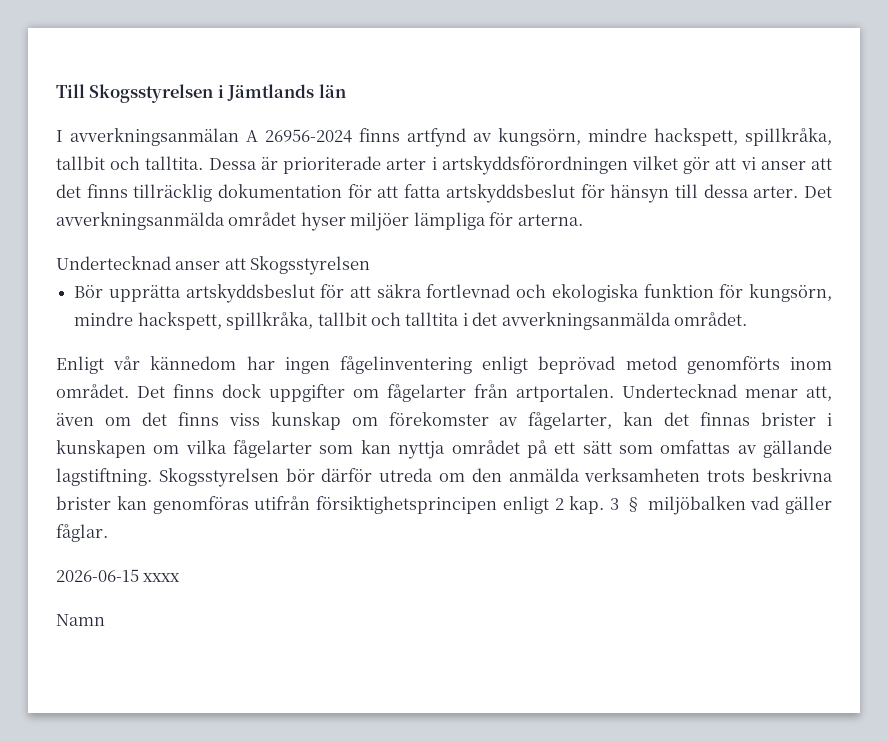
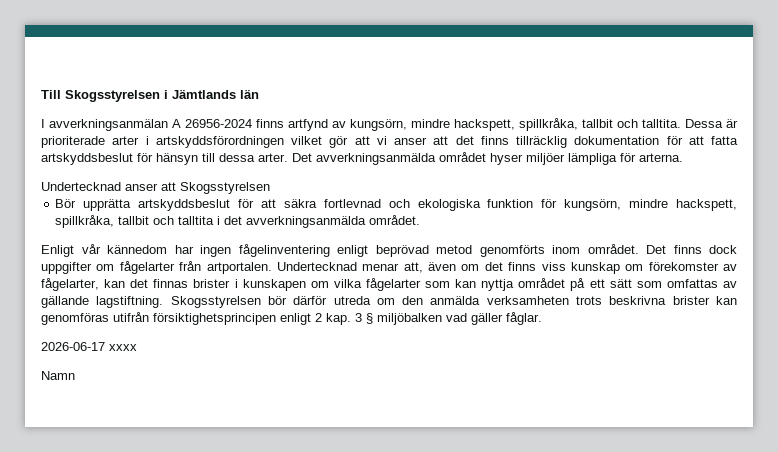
- 2026-06-15 xxxx
+ 2026-06-17 xxxx

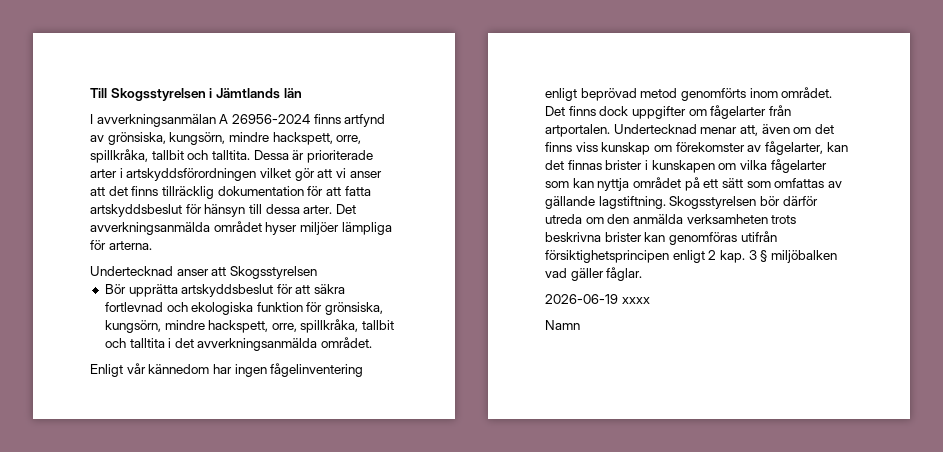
- I avverkningsanmälan A 26956-2024 finns artfynd av kungsörn, mindre hackspett, spillkråka, tallbit och talltita.
+ I avverkningsanmälan A 26956-2024 finns artfynd av grönsiska, kungsörn, mindre hackspett, orre, spillkråka, tallbit och talltita.
- Bör upprätta artskyddsbeslut för att säkra fortlevnad och ekologiska funktion för kungsörn, mindre hackspett, spillkråka, tallbit och talltita i det avverkningsanmälda området.
+ Bör upprätta artskyddsbeslut för att säkra fortlevnad och ekologiska funktion för grönsiska, kungsörn, mindre hackspett, orre, spillkråka, tallbit och talltita i det avverkningsanmälda området.
- 2026-06-17 xxxx
+ 2026-06-19 xxxx

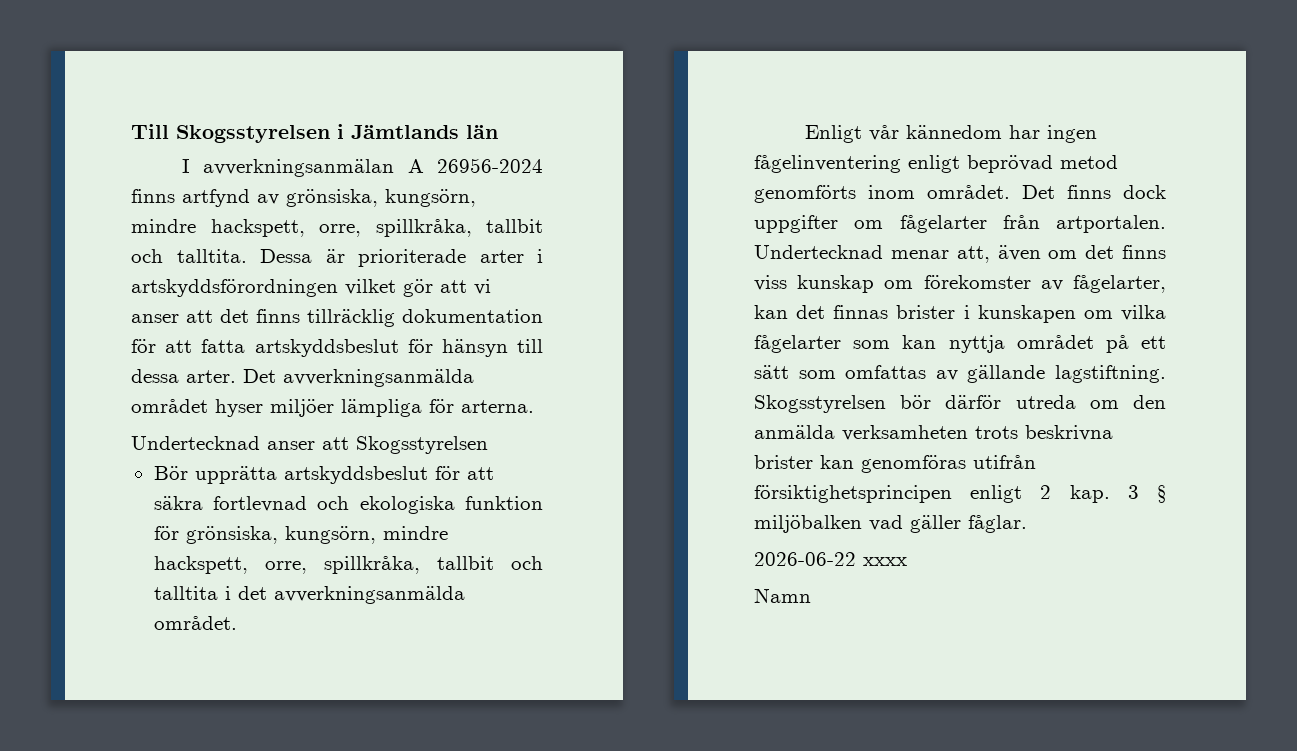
- 2026-06-19 xxxx
+ 2026-06-22 xxxx

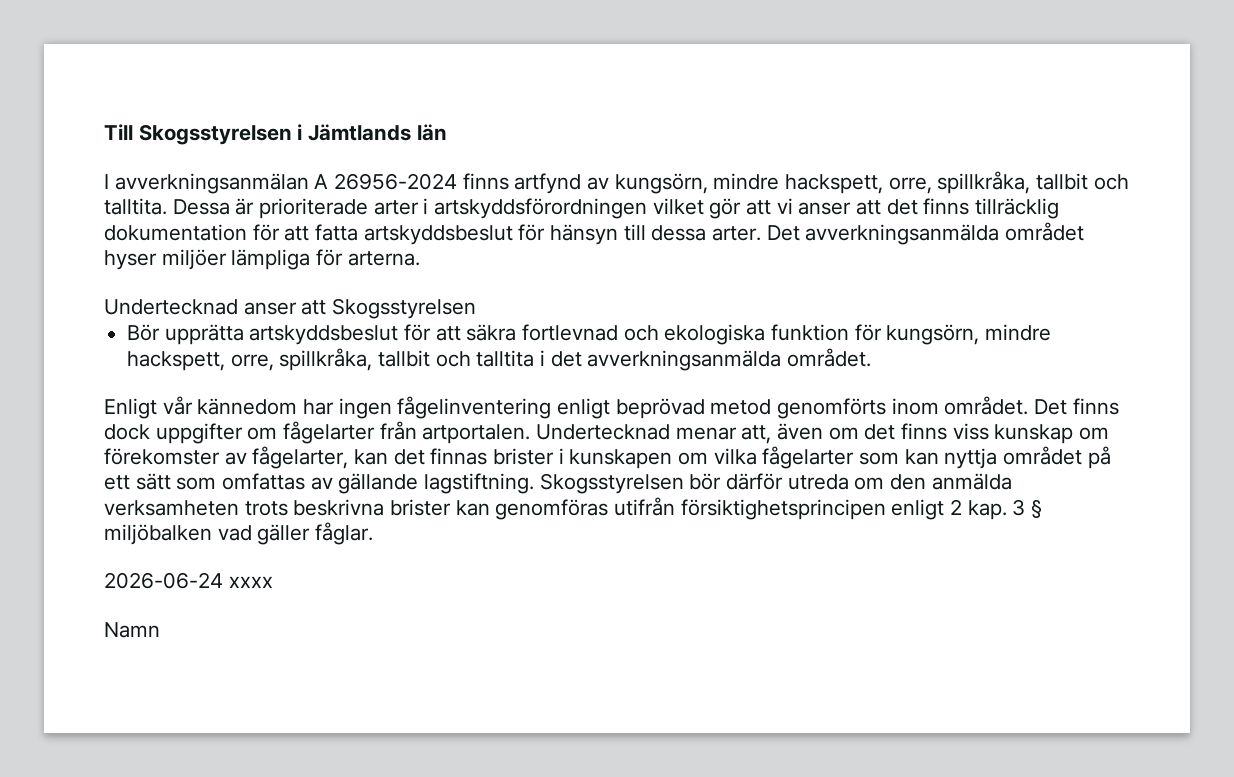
- I avverkningsanmälan A 26956-2024 finns artfynd av grönsiska, kungsörn, mindre hackspett, orre, spillkråka, tallbit och talltita.
+ I avverkningsanmälan A 26956-2024 finns artfynd av kungsörn, mindre hackspett, orre, spillkråka, tallbit och talltita.
- Bör upprätta artskyddsbeslut för att säkra fortlevnad och ekologiska funktion för grönsiska, kungsörn, mindre hackspett, orre, spillkråka, tallbit och talltita i det avverkningsanmälda området.
+ Bör upprätta artskyddsbeslut för att säkra fortlevnad och ekologiska funktion för kungsörn, mindre hackspett, orre, spillkråka, tallbit och talltita i det avverkningsanmälda området.
- 2026-06-22 xxxx
+ 2026-06-24 xxxx

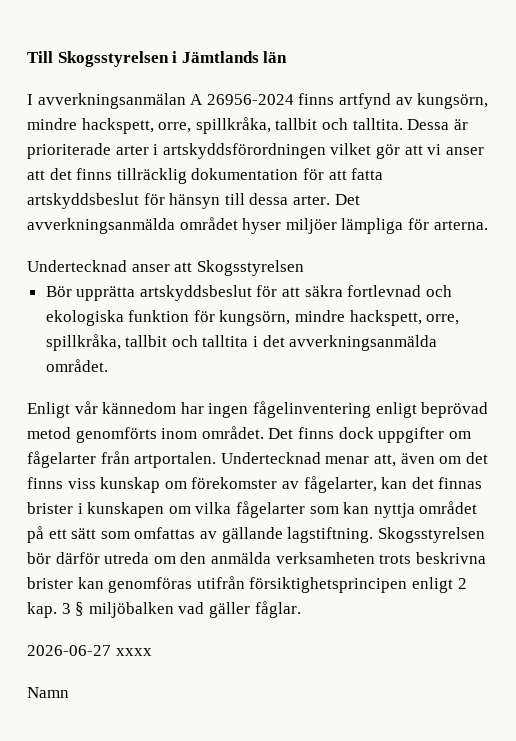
- 2026-06-24 xxxx
+ 2026-06-27 xxxx

